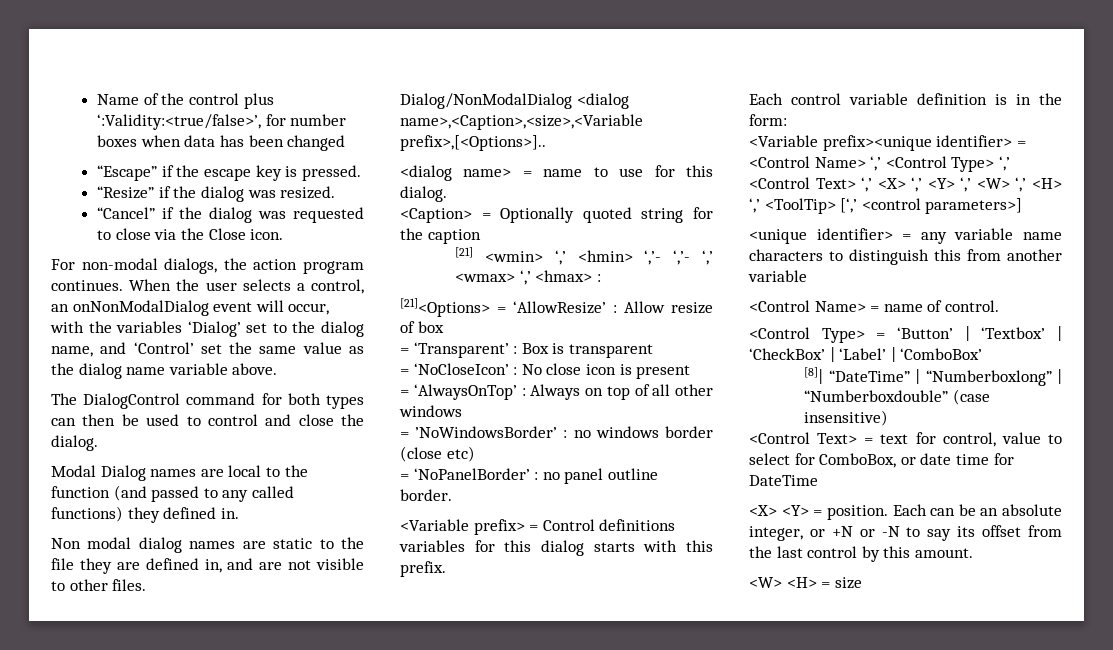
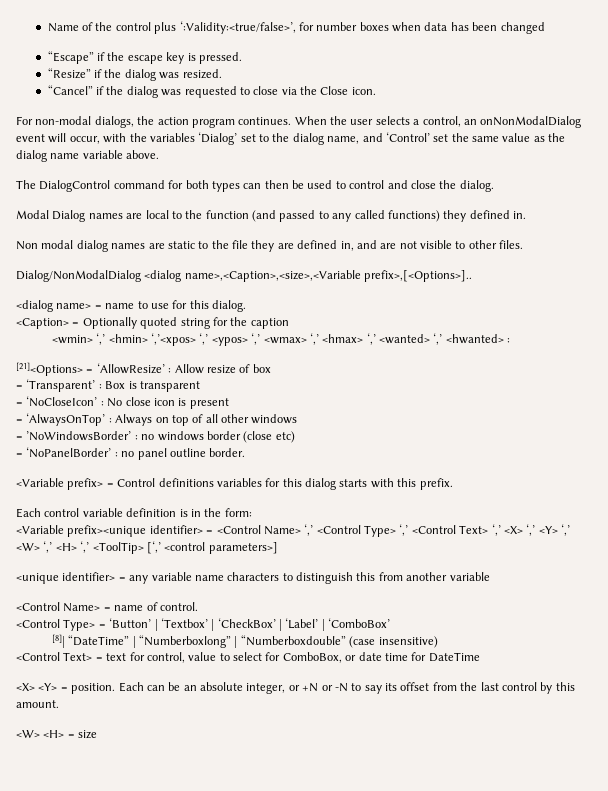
- [21] <wmin> ‘,’ <hmin> ‘,’- ‘,’- ‘,’ <wmax> ‘,’ <hmax> :
+ <wmin> ‘,’ <hmin> ‘,’<xpos> ‘,’ <ypos> ‘,’ <wmax> ‘,’ <hmax> ‘,’ <wanted> ‘,’ <hwanted> :

